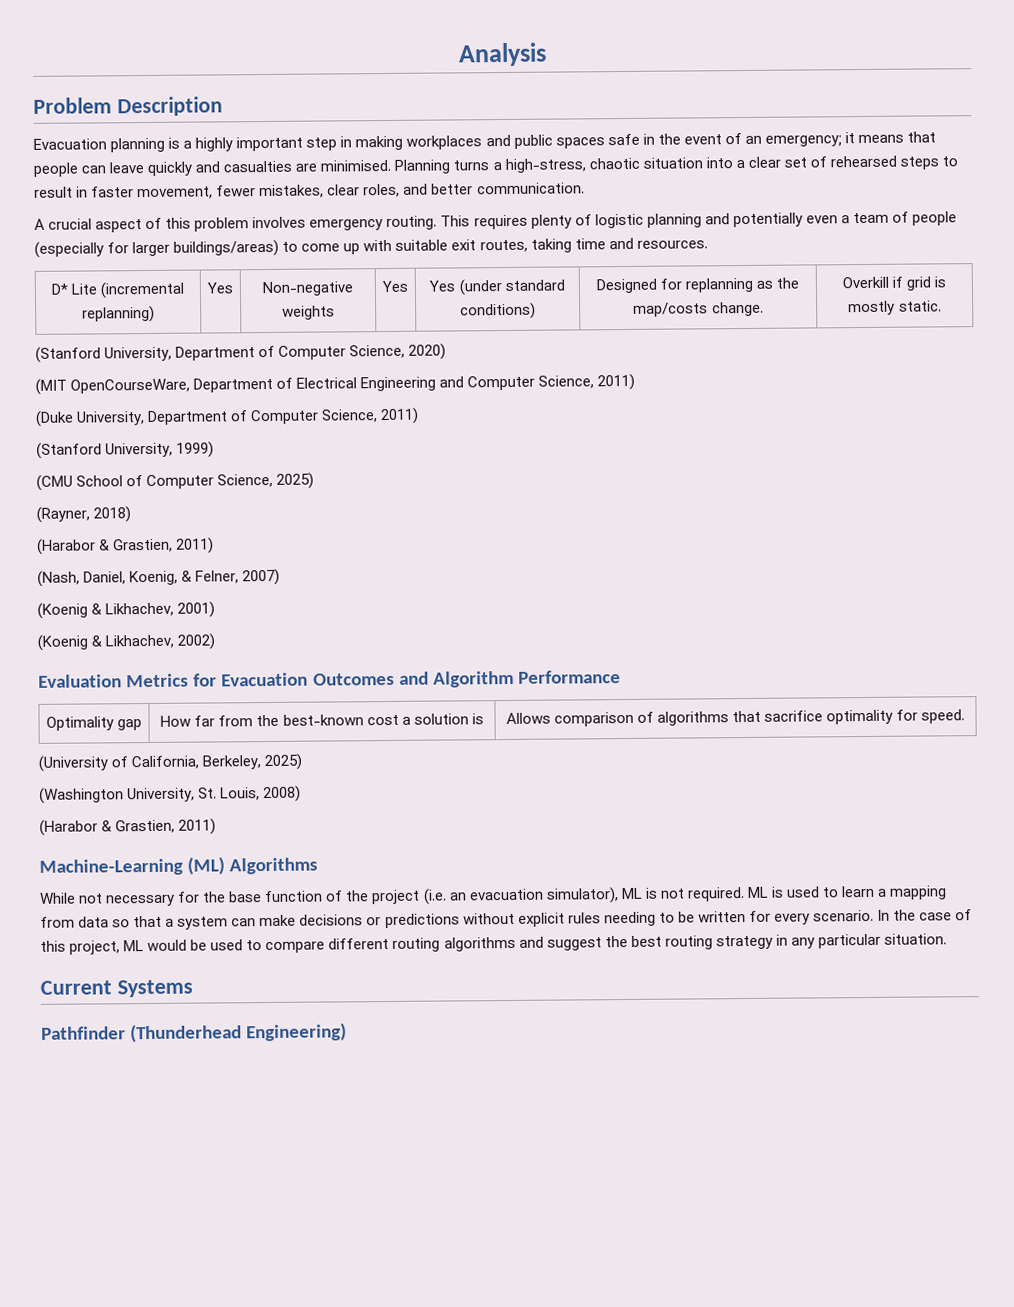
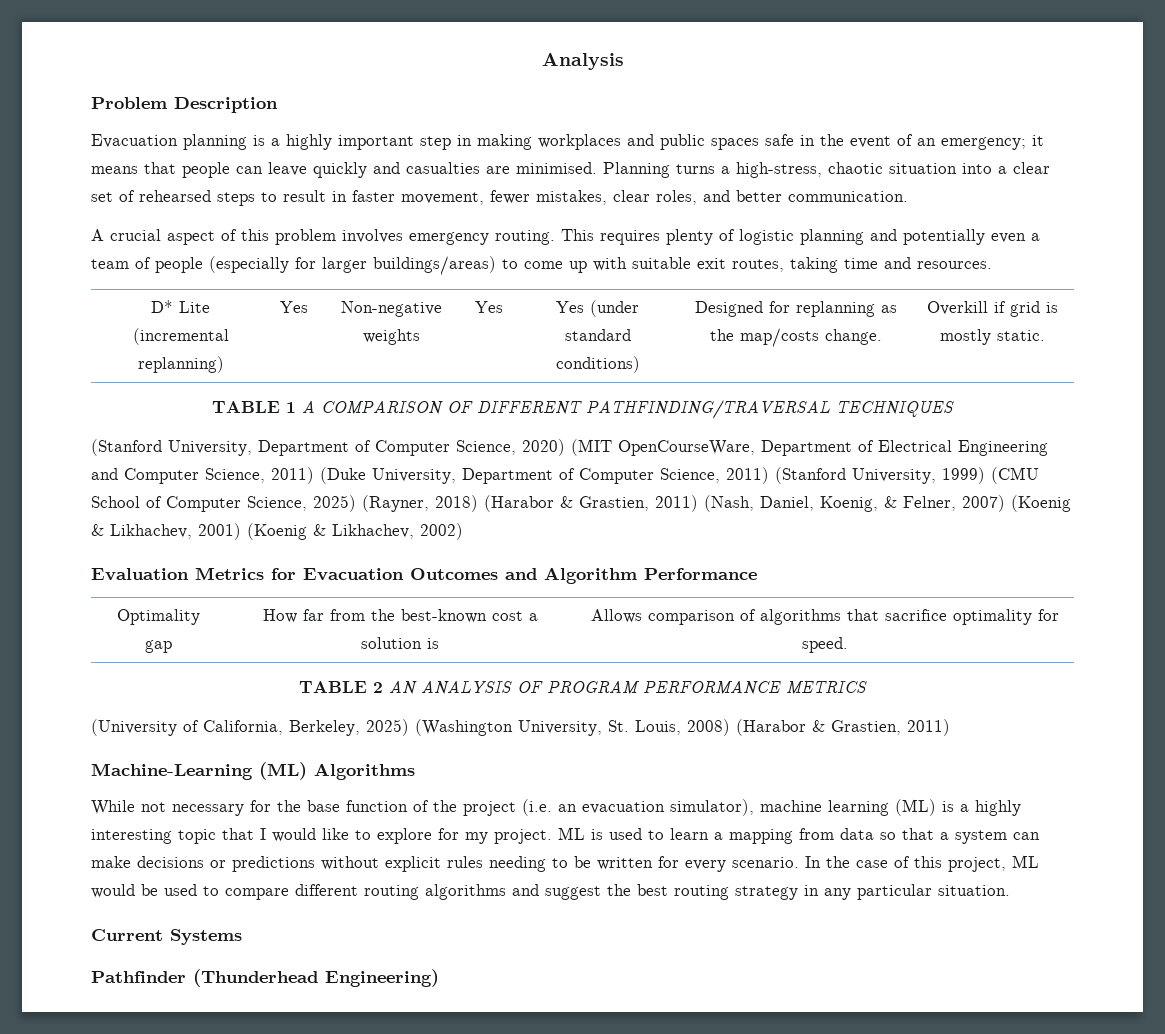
+ TABLE 1 A COMPARISON OF DIFFERENT PATHFINDING/TRAVERSAL TECHNIQUES
- (Stanford University, Department of Computer Science, 2020)
- (MIT OpenCourseWare, Department of Electrical Engineering and Computer Science, 2011)
- (Duke University, Department of Computer Science, 2011)
- (Stanford University, 1999)
- (CMU School of Computer Science, 2025)
- (Rayner, 2018)
- (Harabor & Grastien, 2011)
- (Nash, Daniel, Koenig, & Felner, 2007)
- (Koenig & Likhachev, 2001)
- (Koenig & Likhachev, 2002)
+ (Stanford University, Department of Computer Science, 2020) (MIT OpenCourseWare, Department of Electrical Engineering and Computer Science, 2011) (Duke University, Department of Computer Science, 2011) (Stanford University, 1999) (CMU School of Computer Science, 2025) (Rayner, 2018) (Harabor & Grastien, 2011) (Nash, Daniel, Koenig, & Felner, 2007) (Koenig & Likhachev, 2001) (Koenig & Likhachev, 2002)
+ TABLE 2 AN ANALYSIS OF PROGRAM PERFORMANCE METRICS
- (University of California, Berkeley, 2025)
- (Washington University, St. Louis, 2008)
- (Harabor & Grastien, 2011)
+ (University of California, Berkeley, 2025) (Washington University, St. Louis, 2008) (Harabor & Grastien, 2011)
- While not necessary for the base function of the project (i.e. an evacuation simulator), ML is not required.
+ While not necessary for the base function of the project (i.e. an evacuation simulator), machine learning (ML) is a highly interesting topic that I would like to explore for my project.

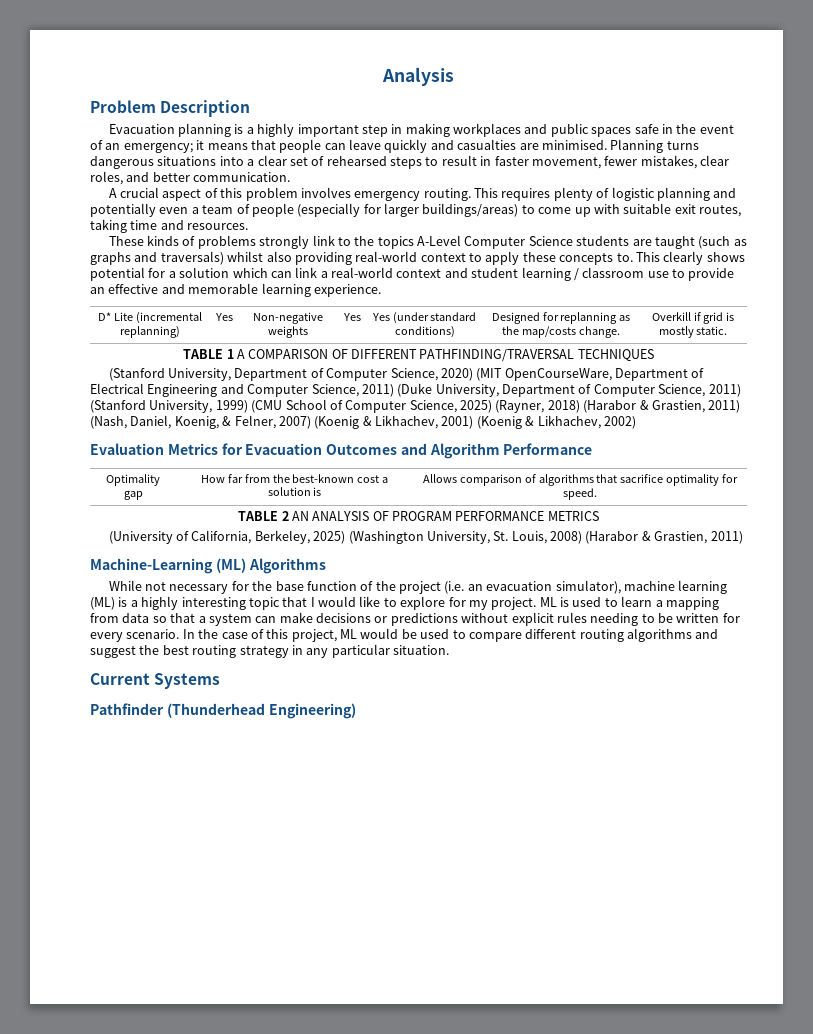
- Planning turns a high-stress, chaotic situation into a clear set of rehearsed steps to result in faster movement, fewer mistakes, clear roles, and better communication.
+ Planning turns dangerous situations into a clear set of rehearsed steps to result in faster movement, fewer mistakes, clear roles, and better communication.
+ These kinds of problems strongly link to the topics A-Level Computer Science students are taught (such as graphs and traversals) whilst also providing real-world context to apply these concepts to. This clearly shows potential for a solution which can link a real-world context and student learning / classroom use to provide an effective and memorable learning experience.

